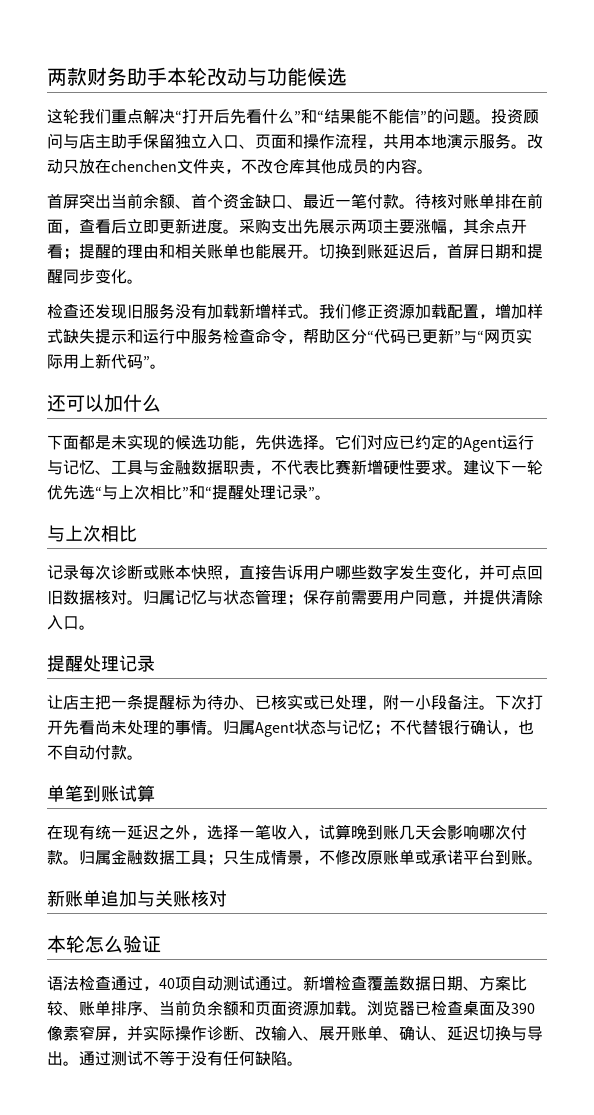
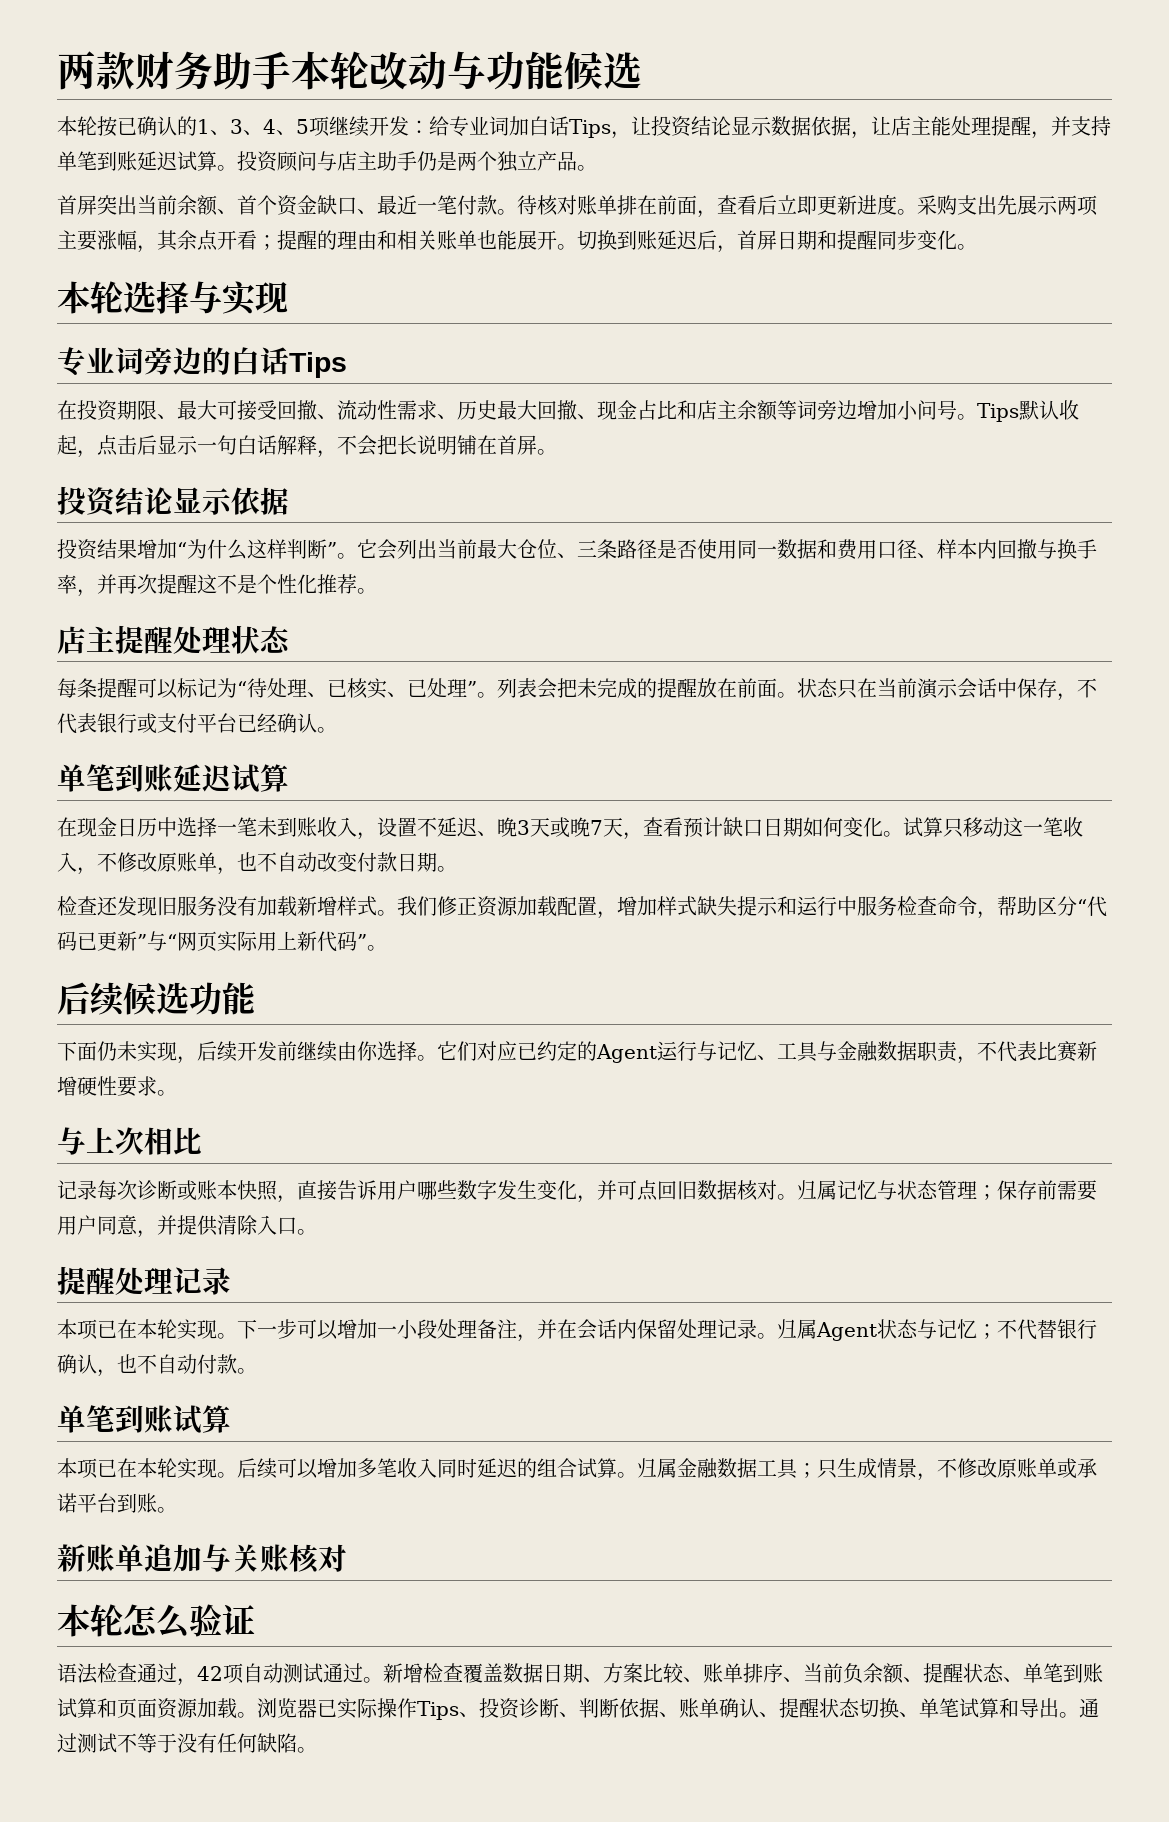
- 这轮我们重点解决“打开后先看什么”和“结果能不能信”的问题。
+ 本轮按已确认的1、3、4、5项继续开发：给专业词加白话Tips，让投资结论显示数据依据，让店主能处理提醒，并支持单笔到账延迟试算。
- 投资顾问与店主助手保留独立入口、页面和操作流程，共用本地演示服务。改动只放在chenchen文件夹，不改仓库其他成员的内容。
+ 投资顾问与店主助手仍是两个独立产品。
+ 本轮选择与实现
+ 专业词旁边的白话Tips
+ 在投资期限、最大可接受回撤、流动性需求、历史最大回撤、现金占比和店主余额等词旁边增加小问号。Tips默认收起，点击后显示一句白话解释，不会把长说明铺在首屏。
+ 投资结论显示依据
+ 投资结果增加“为什么这样判断”。它会列出当前最大仓位、三条路径是否使用同一数据和费用口径、样本内回撤与换手率，并再次提醒这不是个性化推荐。
+ 店主提醒处理状态
+ 每条提醒可以标记为“待处理、已核实、已处理”。列表会把未完成的提醒放在前面。状态只在当前演示会话中保存，不代表银行或支付平台已经确认。
+ 单笔到账延迟试算
+ 在现金日历中选择一笔未到账收入，设置不延迟、晚3天或晚7天，查看预计缺口日期如何变化。试算只移动这一笔收入，不修改原账单，也不自动改变付款日期。
- 还可以加什么
- 下面都是未实现的候选功能，先供选择。
+ 后续候选功能
+ 下面仍未实现，后续开发前继续由你选择。
- 建议下一轮优先选“与上次相比”和“提醒处理记录”。
- 让店主把一条提醒标为待办、已核实或已处理，附一小段备注。下次打开先看尚未处理的事情。
+ 本项已在本轮实现。下一步可以增加一小段处理备注，并在会话内保留处理记录。
- 在现有统一延迟之外，选择一笔收入，试算晚到账几天会影响哪次付款。
+ 本项已在本轮实现。后续可以增加多笔收入同时延迟的组合试算。
- 语法检查通过，40项自动测试通过。
+ 语法检查通过，42项自动测试通过。
- 新增检查覆盖数据日期、方案比较、账单排序、当前负余额和页面资源加载。
+ 新增检查覆盖数据日期、方案比较、账单排序、当前负余额、提醒状态、单笔到账试算和页面资源加载。
- 浏览器已检查桌面及390像素窄屏，并实际操作诊断、改输入、展开账单、确认、延迟切换与导出。
+ 浏览器已实际操作Tips、投资诊断、判断依据、账单确认、提醒状态切换、单笔试算和导出。

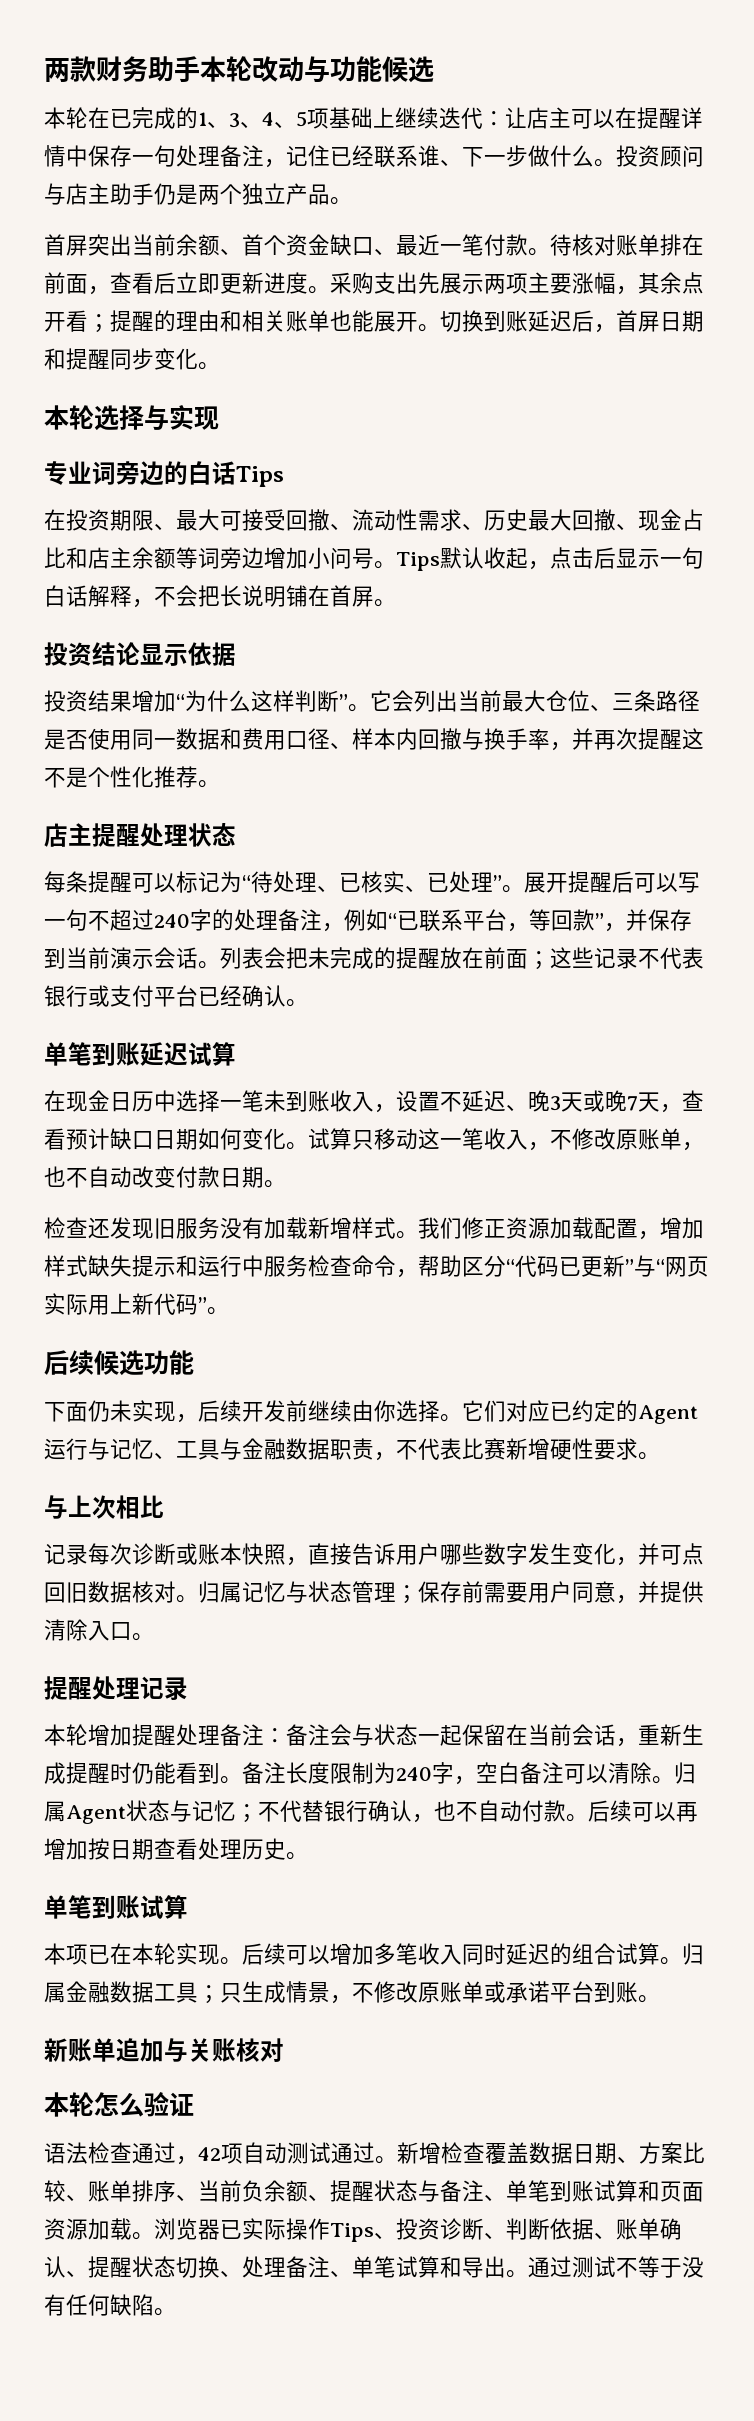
- 本轮按已确认的1、3、4、5项继续开发：给专业词加白话Tips，让投资结论显示数据依据，让店主能处理提醒，并支持单笔到账延迟试算。
+ 本轮在已完成的1、3、4、5项基础上继续迭代：让店主可以在提醒详情中保存一句处理备注，记住已经联系谁、下一步做什么。
+ 展开提醒后可以写一句不超过240字的处理备注，例如“已联系平台，等回款”，并保存到当前演示会话。
- 列表会把未完成的提醒放在前面。状态只在当前演示会话中保存，不代表银行或支付平台已经确认。
+ 列表会把未完成的提醒放在前面；这些记录不代表银行或支付平台已经确认。
- 本项已在本轮实现。下一步可以增加一小段处理备注，并在会话内保留处理记录。
+ 本轮增加提醒处理备注：备注会与状态一起保留在当前会话，重新生成提醒时仍能看到。备注长度限制为240字，空白备注可以清除。
+ 后续可以再增加按日期查看处理历史。
- 新增检查覆盖数据日期、方案比较、账单排序、当前负余额、提醒状态、单笔到账试算和页面资源加载。
+ 新增检查覆盖数据日期、方案比较、账单排序、当前负余额、提醒状态与备注、单笔到账试算和页面资源加载。
- 浏览器已实际操作Tips、投资诊断、判断依据、账单确认、提醒状态切换、单笔试算和导出。
+ 浏览器已实际操作Tips、投资诊断、判断依据、账单确认、提醒状态切换、处理备注、单笔试算和导出。

